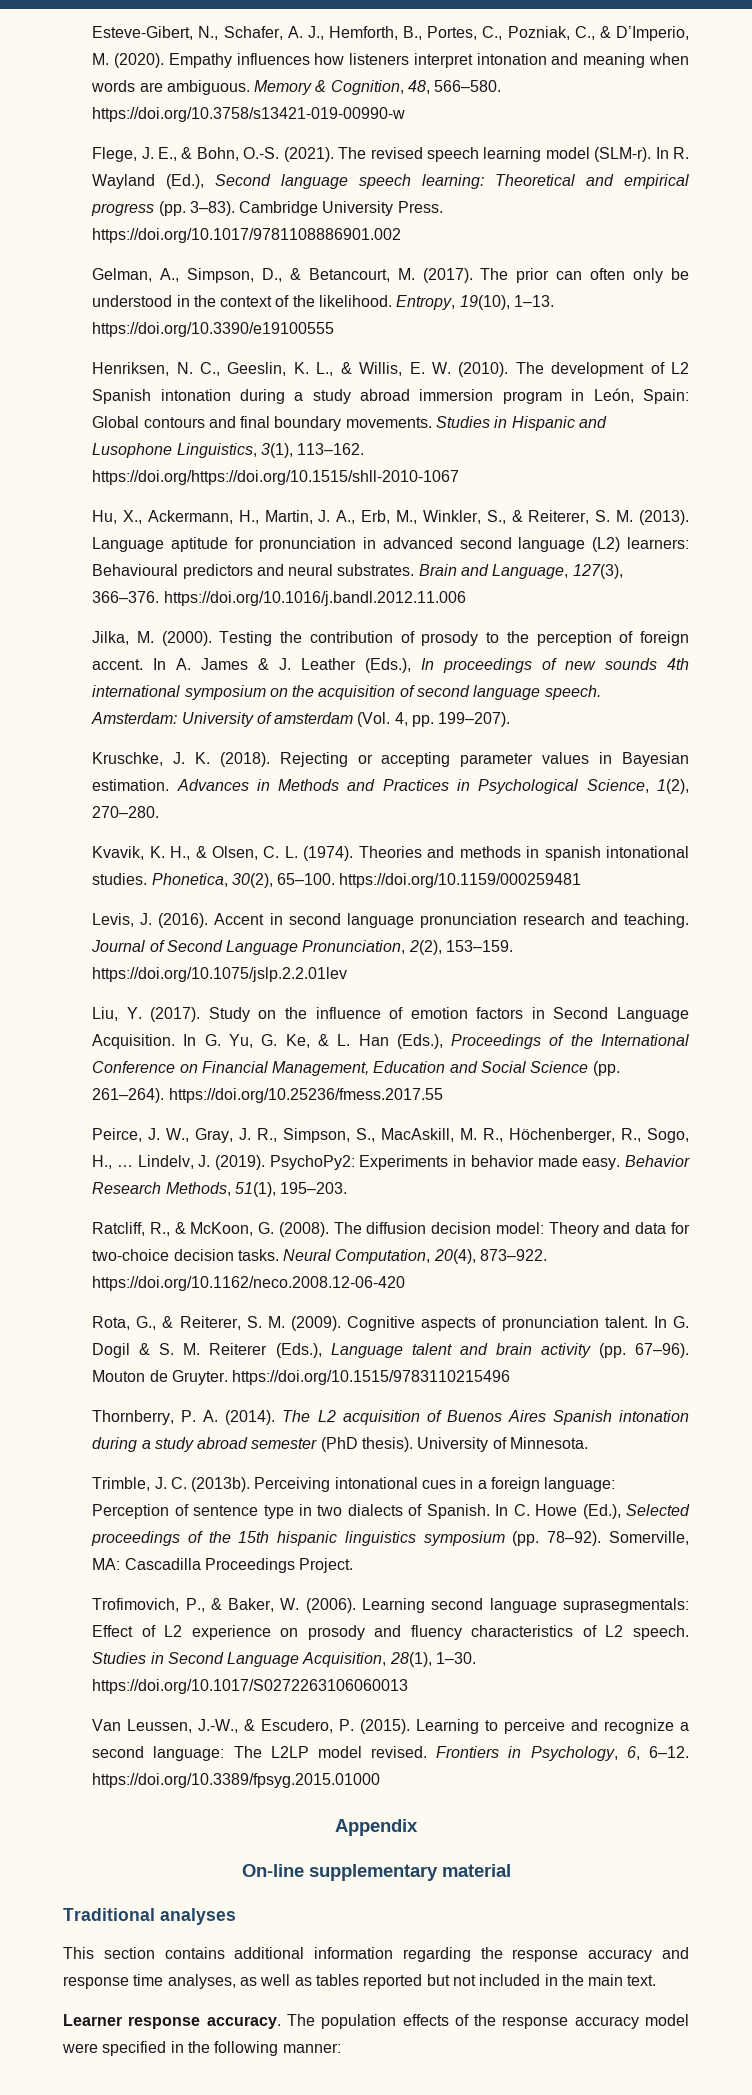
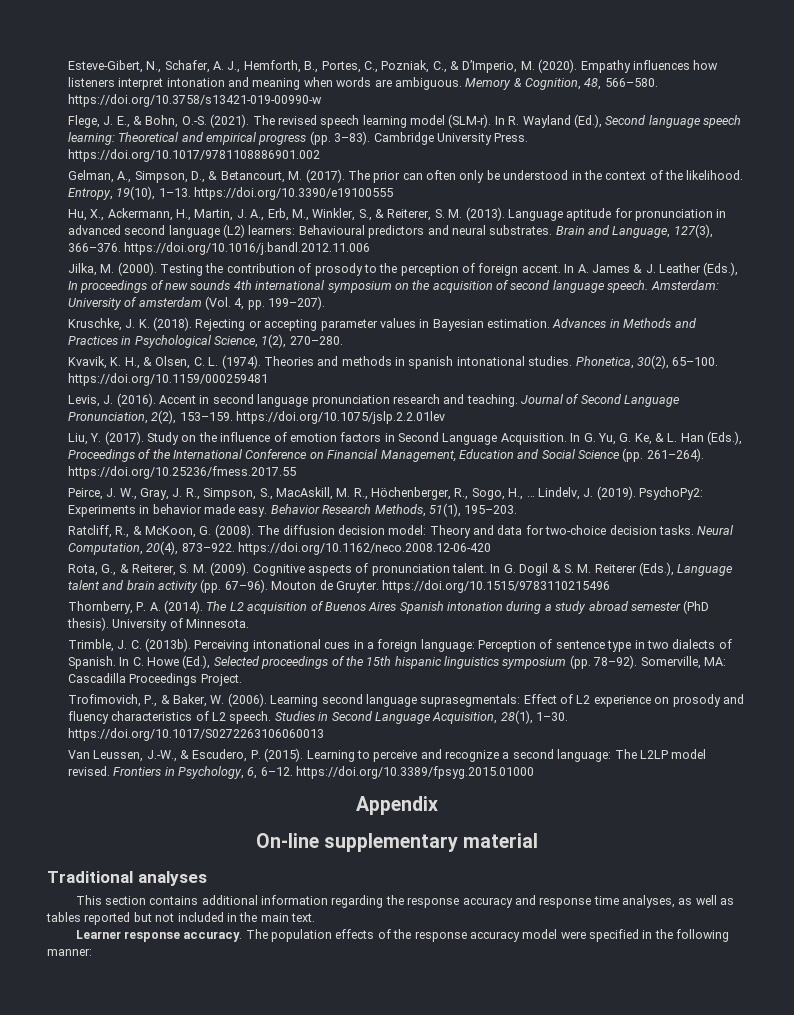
- Henriksen, N. C., Geeslin, K. L., & Willis, E. W. (2010). The development of L2 Spanish intonation during a study abroad immersion program in León, Spain: Global contours and final boundary movements. Studies in Hispanic and Lusophone Linguistics, 3(1), 113–162. https://doi.org/https://doi.org/10.1515/shll-2010-1067

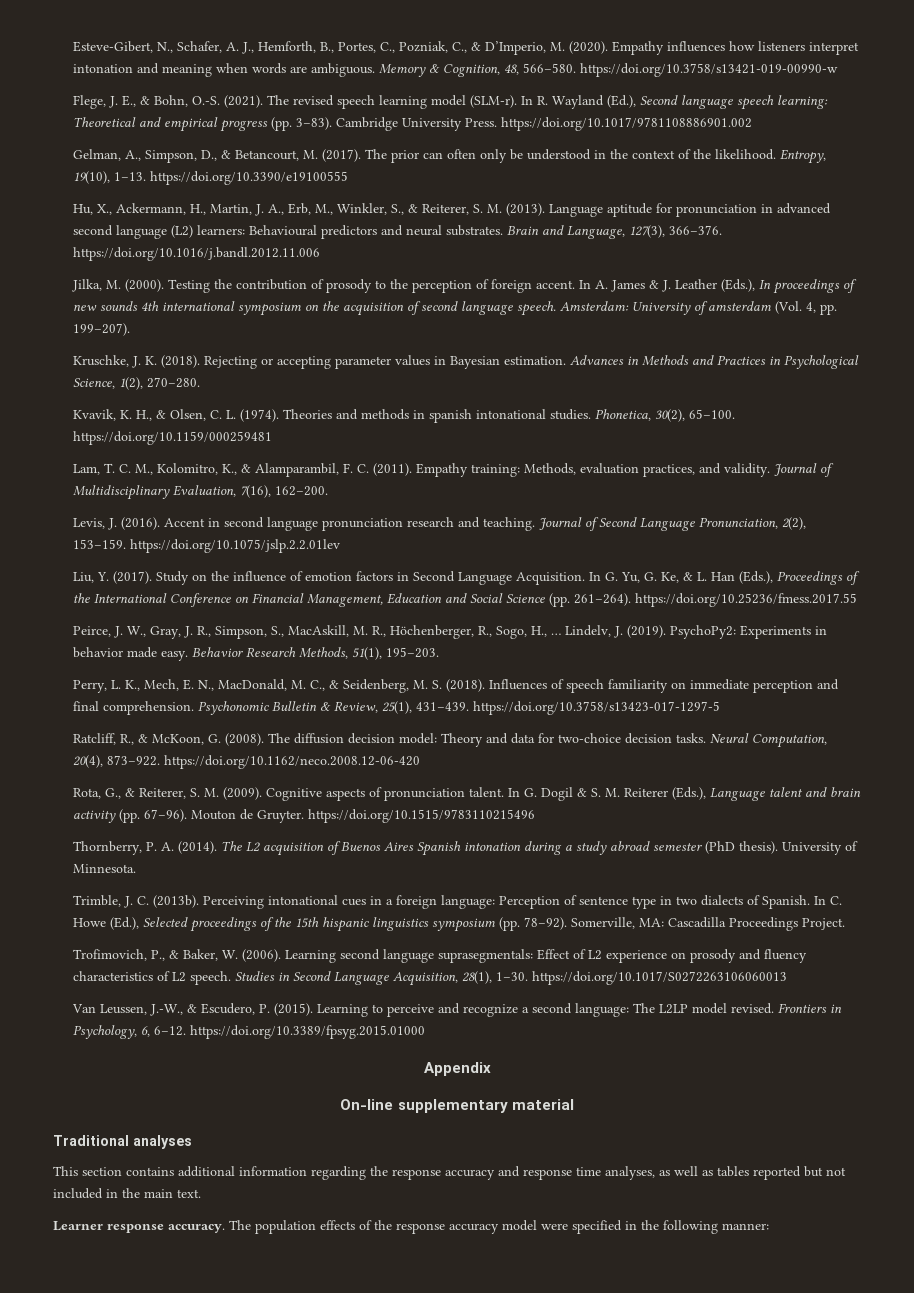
+ Lam, T. C. M., Kolomitro, K., & Alamparambil, F. C. (2011). Empathy training: Methods, evaluation practices, and validity. Journal of Multidisciplinary Evaluation, 7(16), 162–200.
+ Perry, L. K., Mech, E. N., MacDonald, M. C., & Seidenberg, M. S. (2018). Influences of speech familiarity on immediate perception and final comprehension. Psychonomic Bulletin & Review, 25(1), 431–439. https://doi.org/10.3758/s13423-017-1297-5

